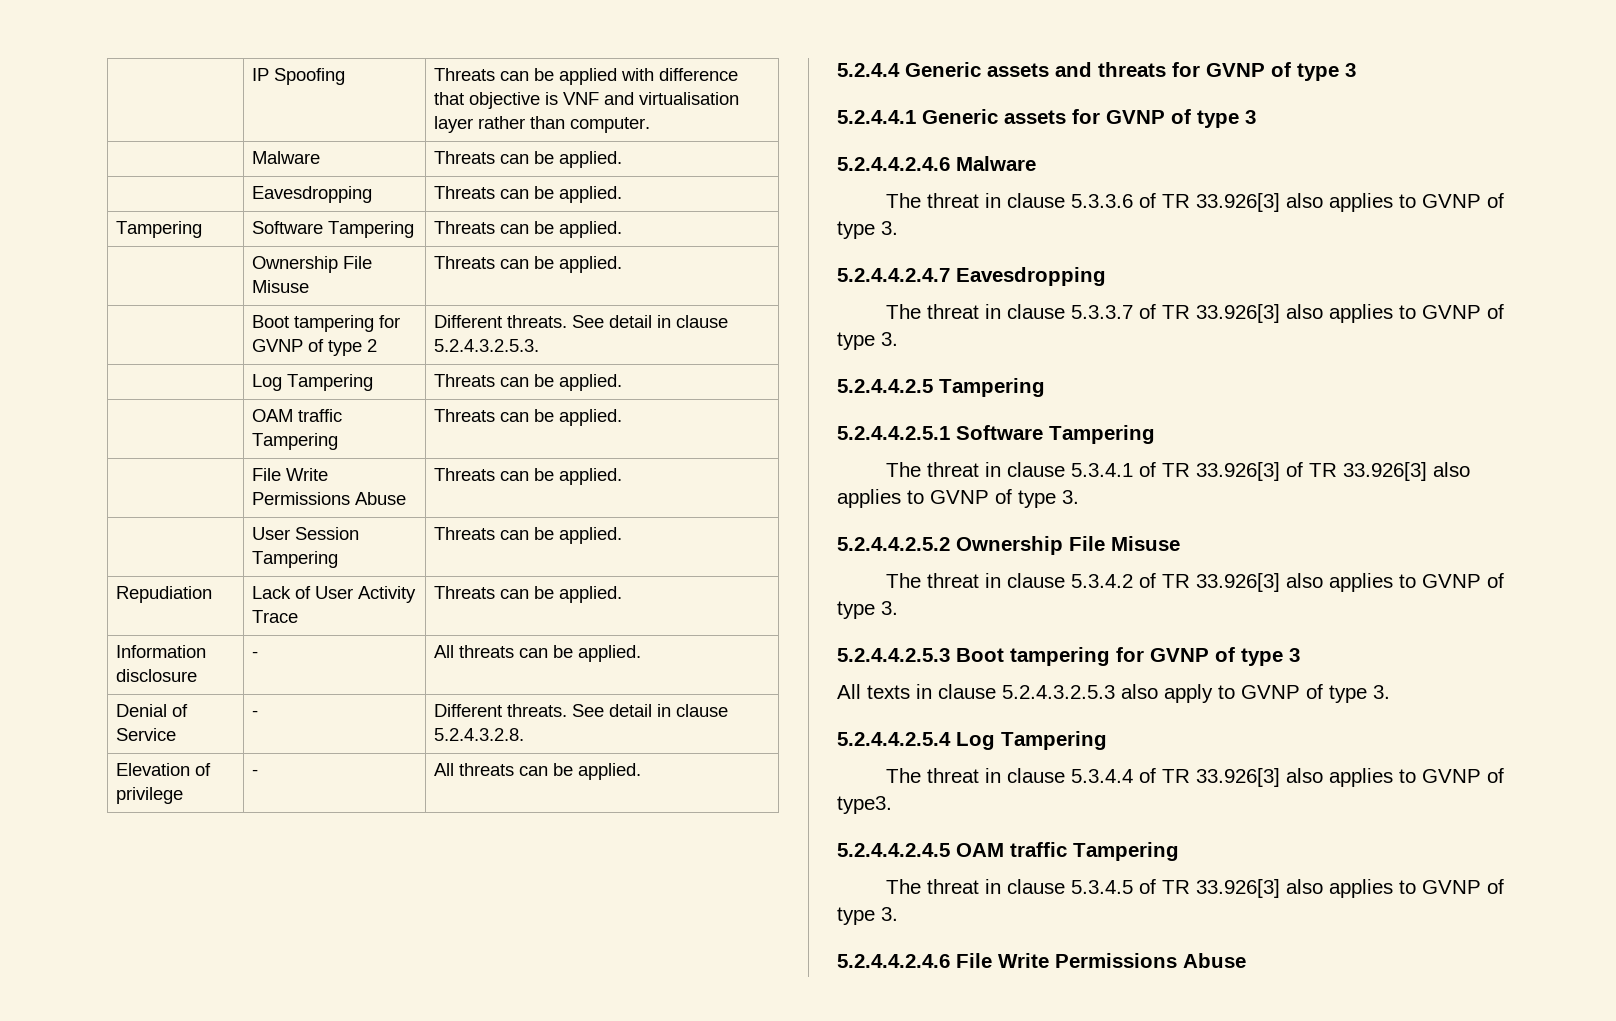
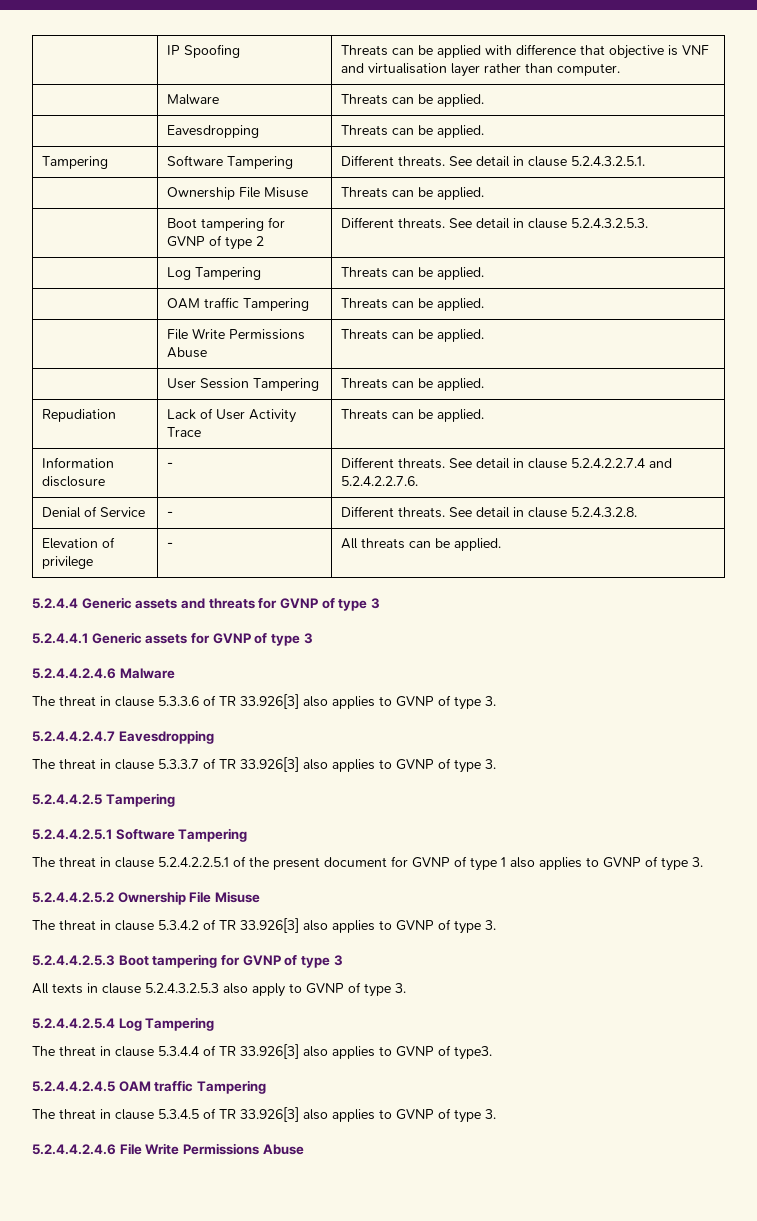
- Tampering | Software Tampering | Threats can be applied.
+ Tampering | Software Tampering | Different threats. See detail in clause 5.2.4.3.2.5.1.
- Information disclosure | - | All threats can be applied.
+ Information disclosure | - | Different threats. See detail in clause 5.2.4.2.2.7.4 and 5.2.4.2.2.7.6.
- The threat in clause 5.3.4.1 of TR 33.926[3] of TR 33.926[3] also applies to GVNP of type 3.
+ The threat in clause 5.2.4.2.2.5.1 of the present document for GVNP of type 1 also applies to GVNP of type 3.

